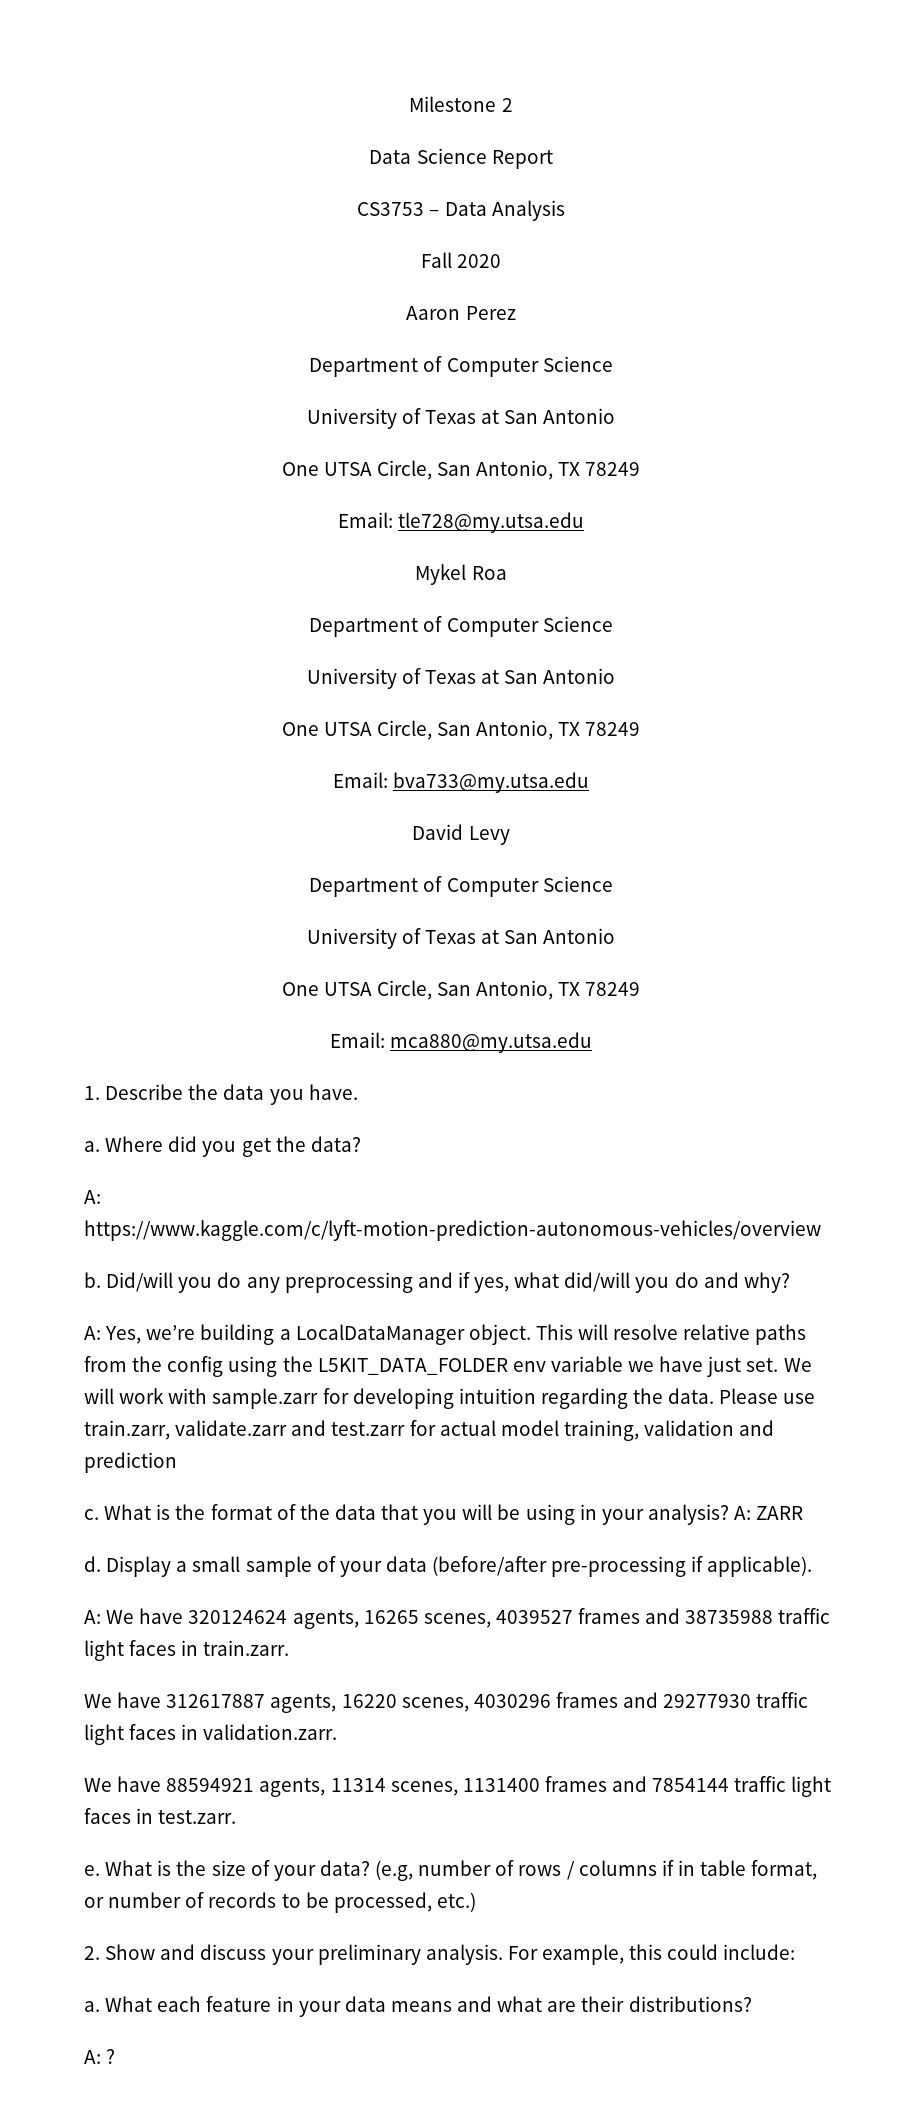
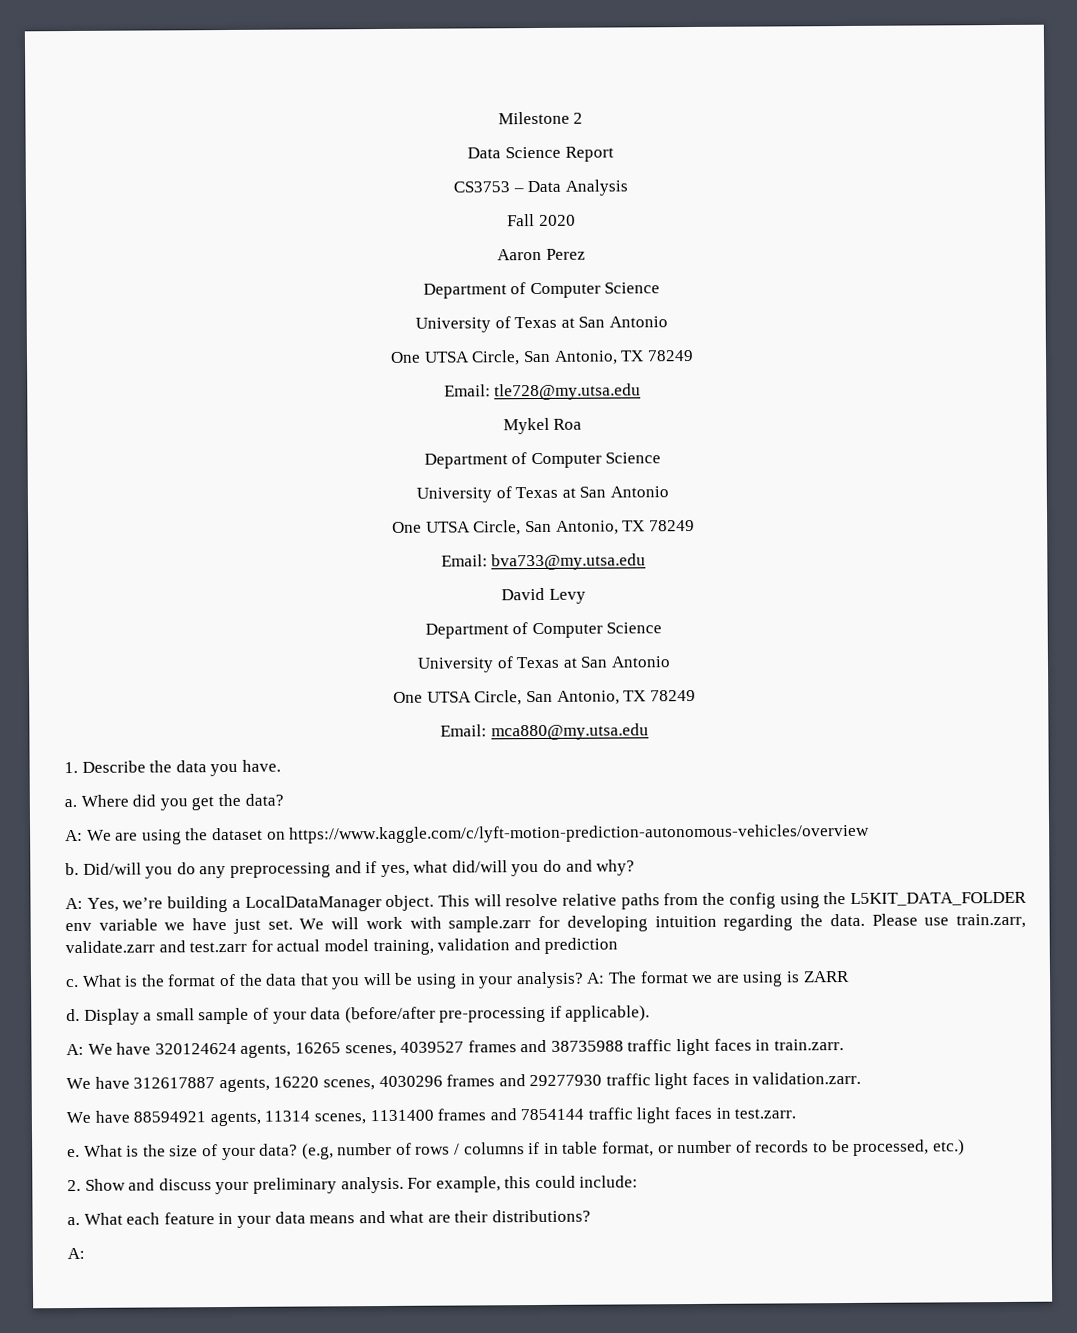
- A: https://www.kaggle.com/c/lyft-motion-prediction-autonomous-vehicles/overview
+ A: We are using the dataset on https://www.kaggle.com/c/lyft-motion-prediction-autonomous-vehicles/overview
- A: ZARR
+ A: The format we are using is ZARR
  What each feature in your data means and what are their distributions?
- A: ?
+ A:

